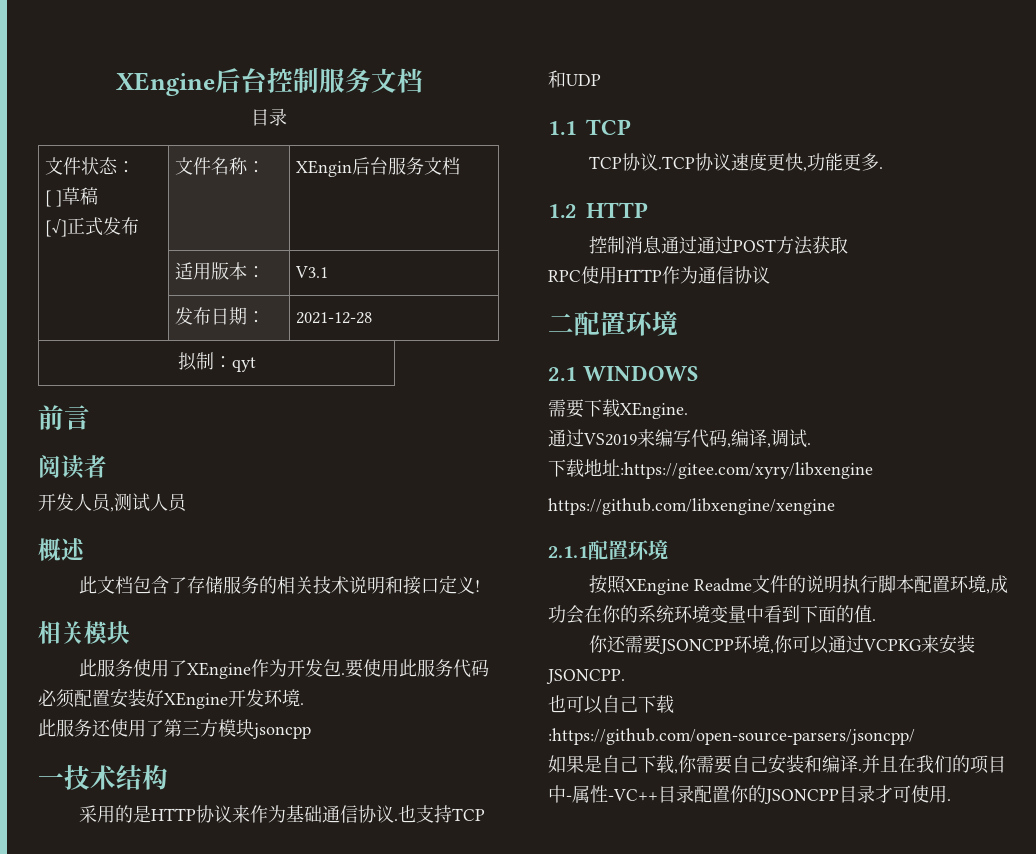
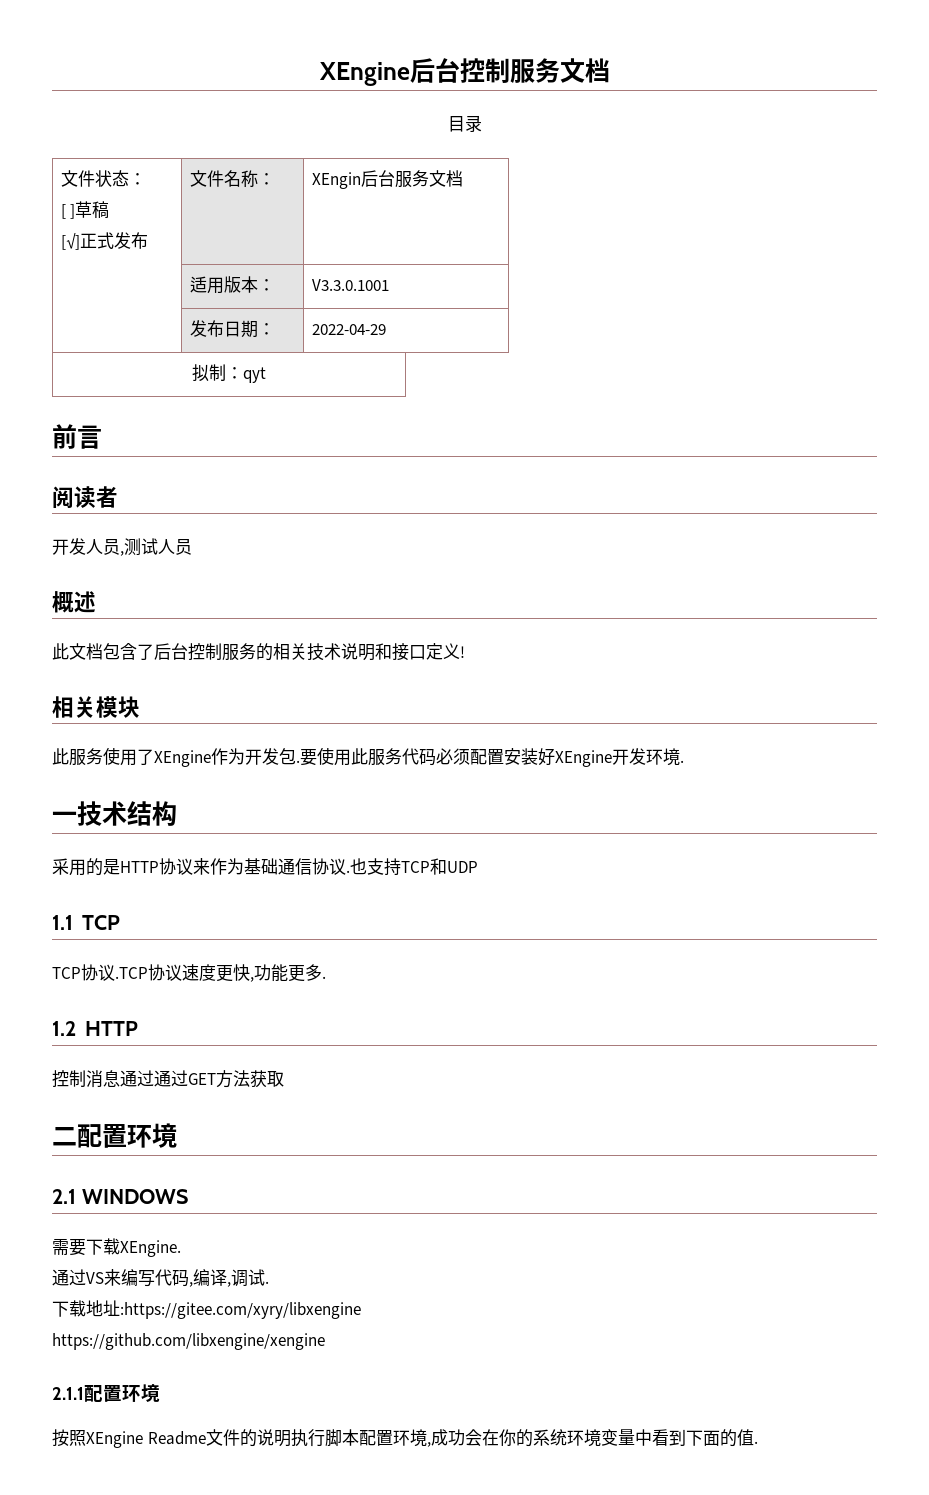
- | 适用版本： | V3.1
+ | 适用版本： | V3.3.0.1001
- | 发布日期： | 2021-12-28
+ | 发布日期： | 2022-04-29
- 此文档包含了存储服务的相关技术说明和接口定义!
+ 此文档包含了后台控制服务的相关技术说明和接口定义!
- 此服务还使用了第三方模块jsoncpp
- 控制消息通过通过POST方法获取
+ 控制消息通过通过GET方法获取
- RPC使用HTTP作为通信协议
- 通过VS2019来编写代码,编译,调试.
+ 通过VS来编写代码,编译,调试.
- 你还需要JSONCPP环境,你可以通过VCPKG来安装JSONCPP.
- 也可以自己下载:https://github.com/open-source-parsers/jsoncpp/
- 如果是自己下载,你需要自己安装和编译.并且在我们的项目中-属性-VC++目录配置你的JSONCPP目录才可使用.

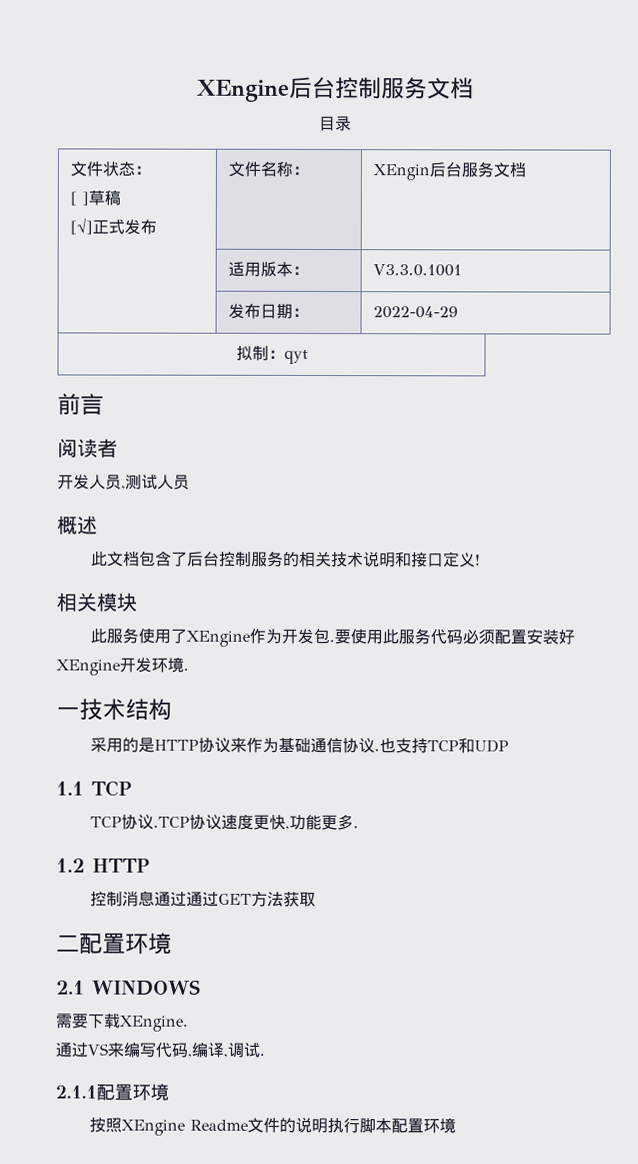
- 下载地址:https://gitee.com/xyry/libxengine
- https://github.com/libxengine/xengine
- 按照XEngine Readme文件的说明执行脚本配置环境,成功会在你的系统环境变量中看到下面的值.
+ 按照XEngine Readme文件的说明执行脚本配置环境

